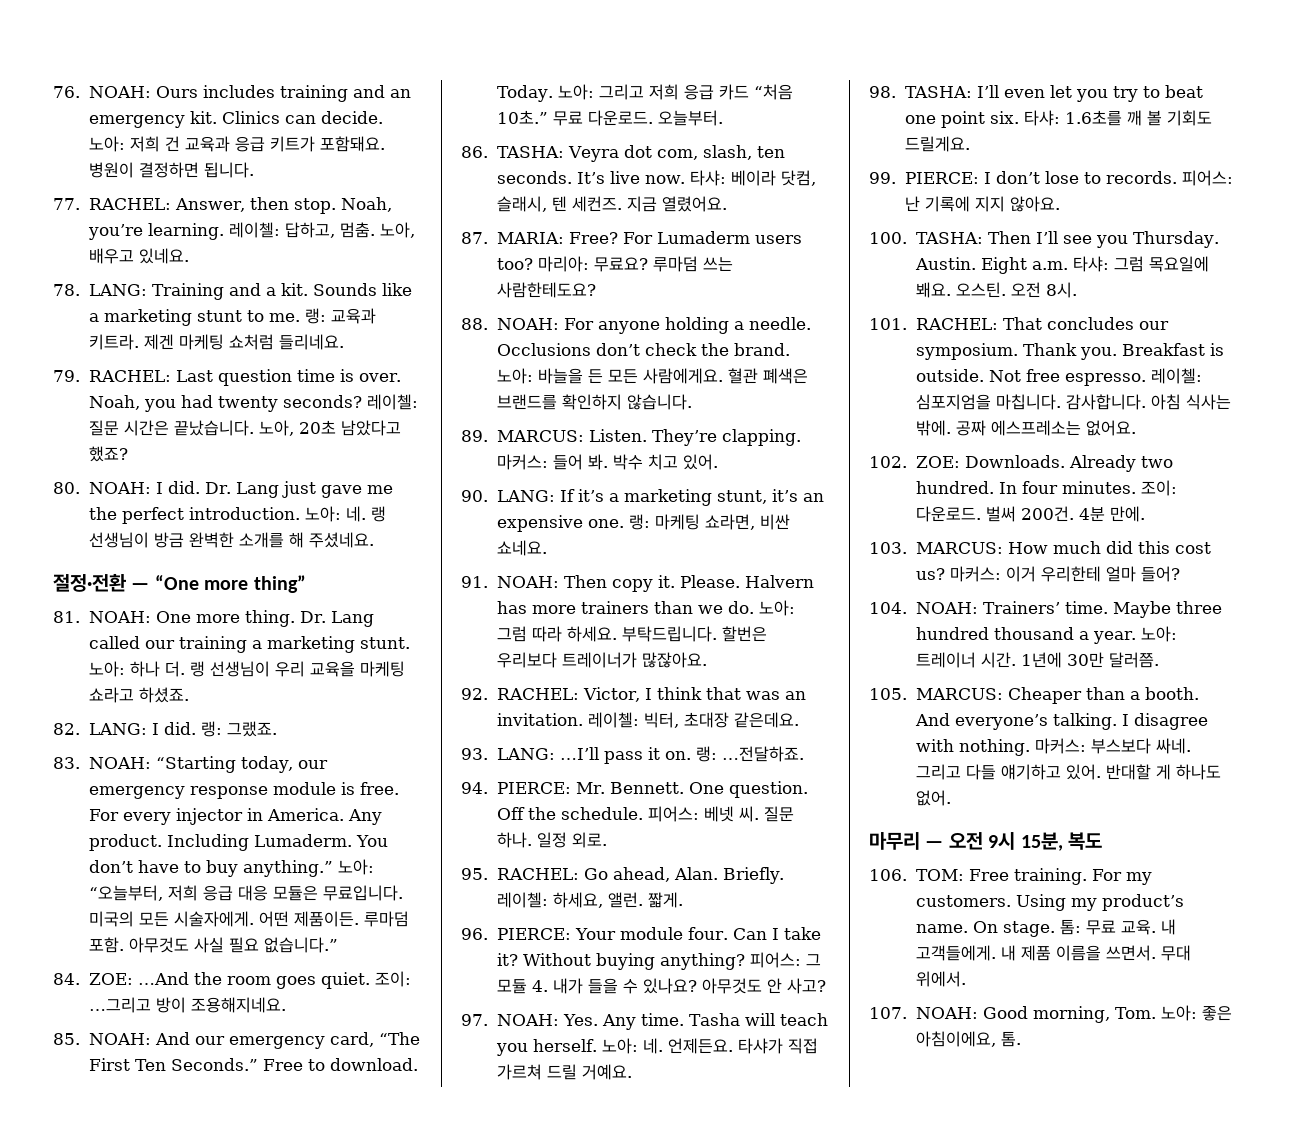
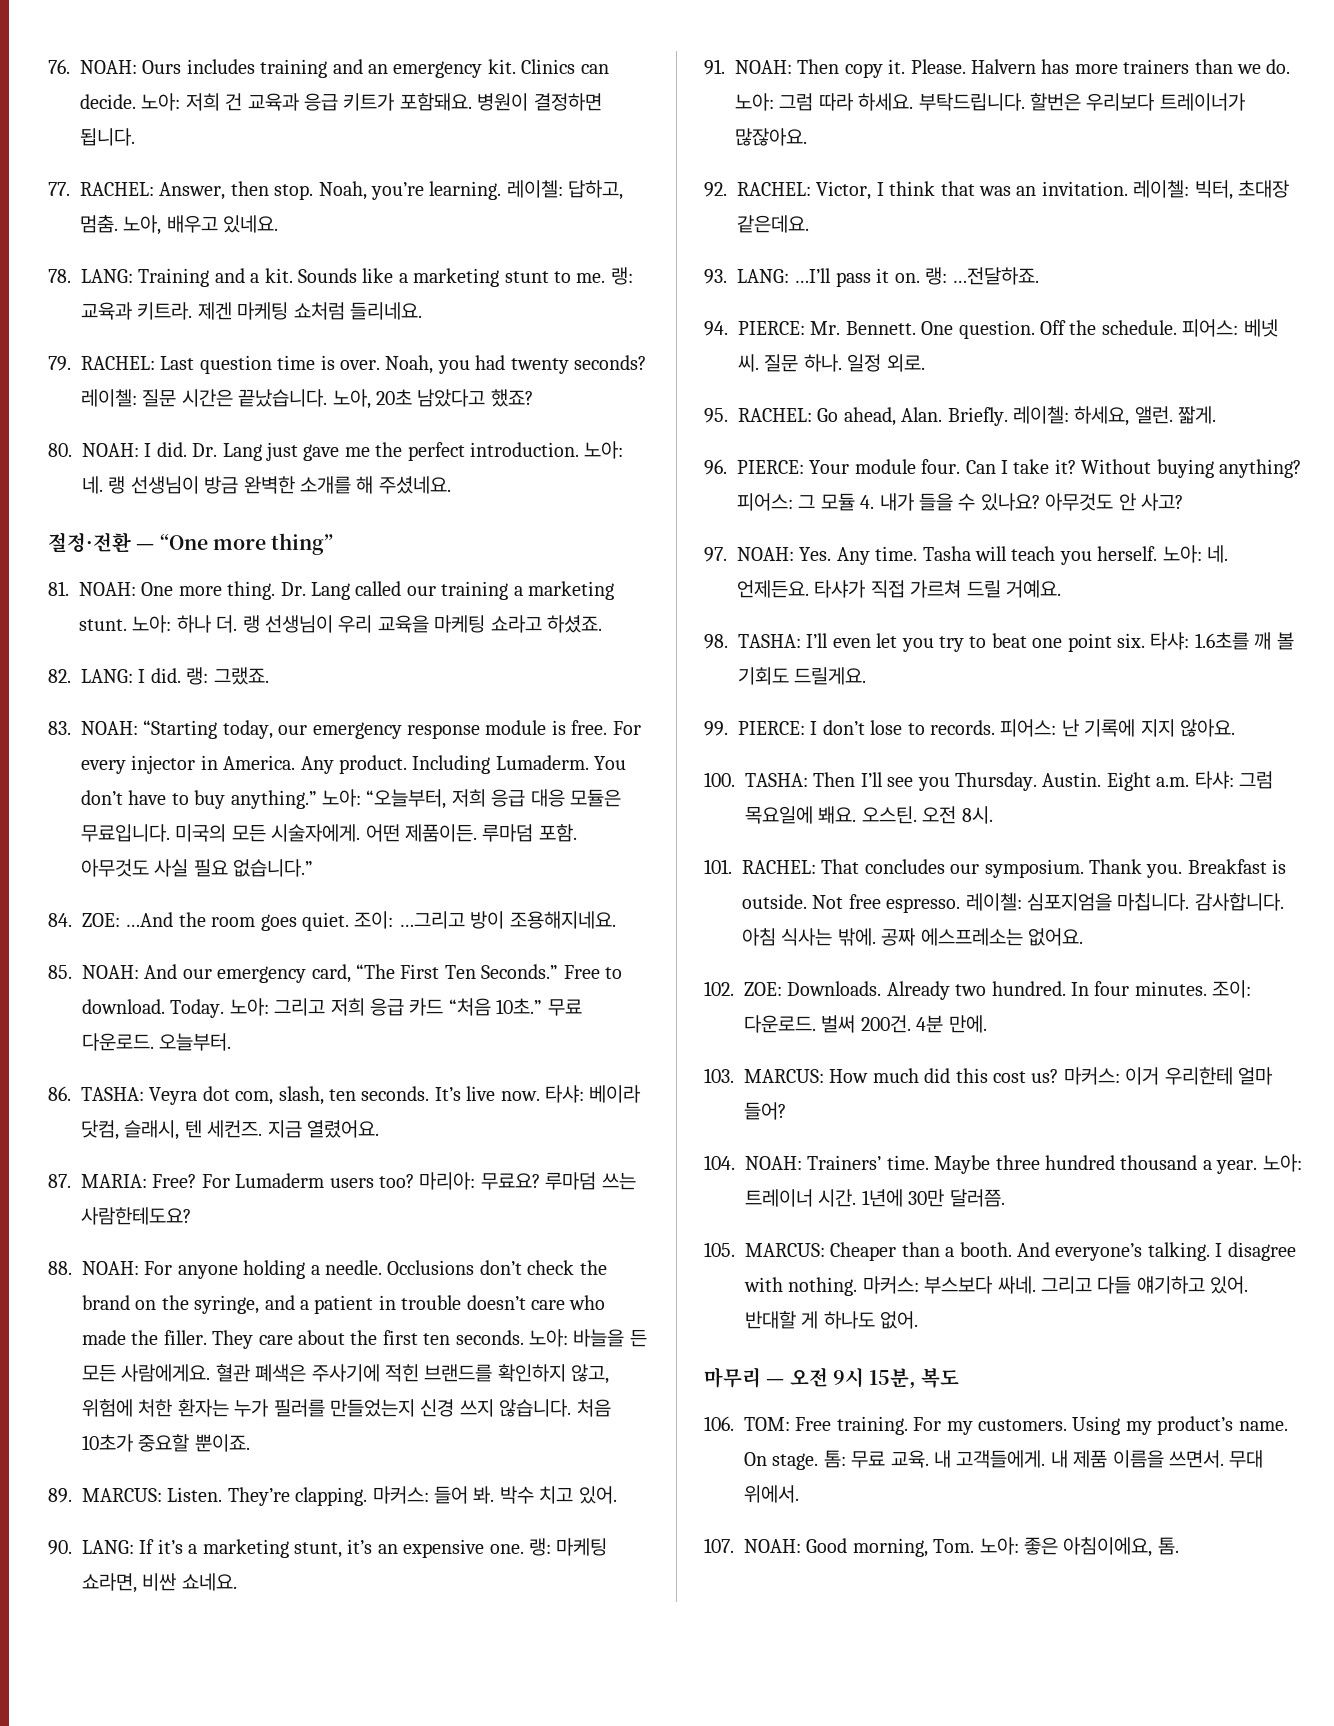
- Occlusions don’t check the brand.
+ Occlusions don’t check the brand on the syringe, and a patient in trouble doesn’t care who made the filler. They care about the first ten seconds.
- 혈관 폐색은 브랜드를 확인하지 않습니다.
+ 혈관 폐색은 주사기에 적힌 브랜드를 확인하지 않고, 위험에 처한 환자는 누가 필러를 만들었는지 신경 쓰지 않습니다. 처음 10초가 중요할 뿐이죠.

